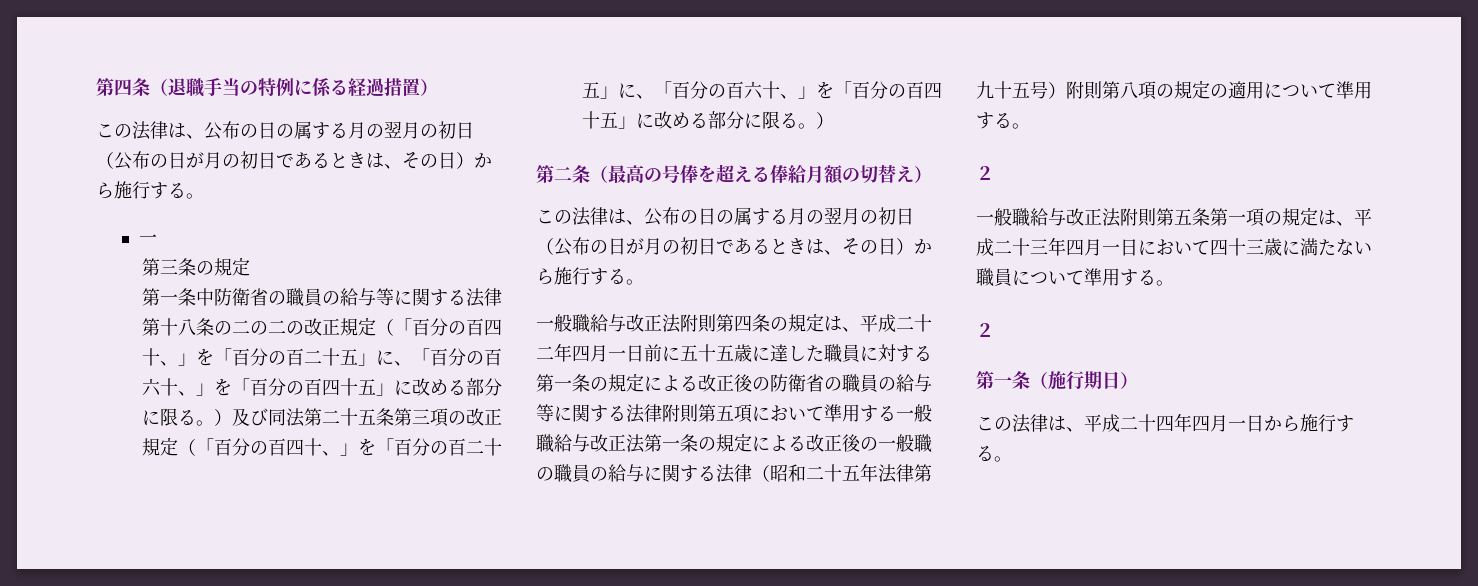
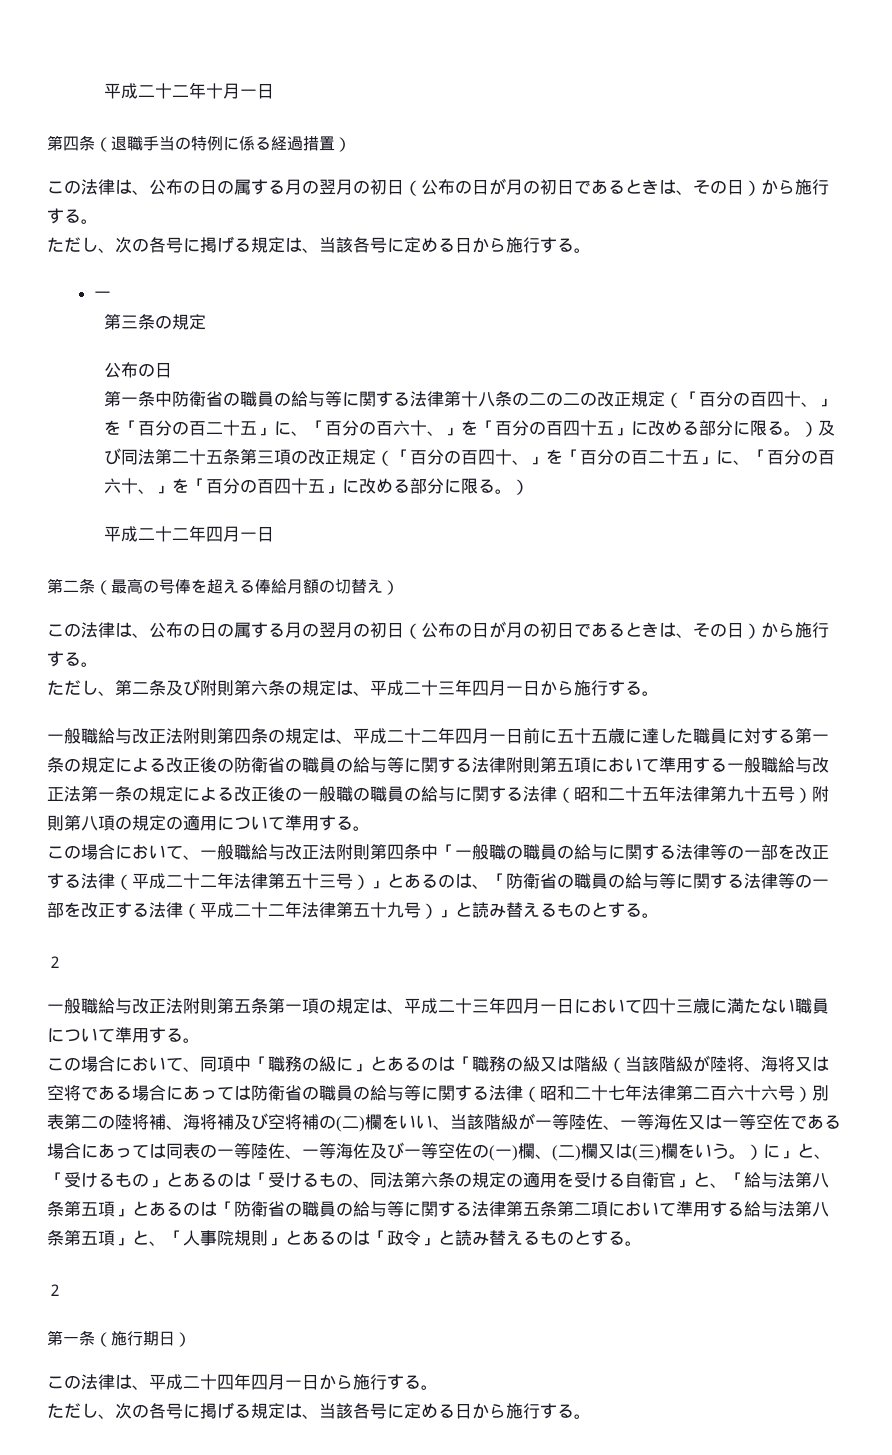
+ 平成二十二年十月一日
  第四条（退職手当の特例に係る経過措置）
  この法律は、公布の日の属する月の翌月の初日（公布の日が月の初日であるときは、その日）から施行する。
+ ただし、次の各号に掲げる規定は、当該各号に定める日から施行する。
  第三条の規定
+ 公布の日
  第一条中防衛省の職員の給与等に関する法律第十八条の二の二の改正規定（「百分の百四十、」を「百分の百二十五」に、「百分の百六十、」を「百分の百四十五」に改める部分に限る。）及び同法第二十五条第三項の改正規定（「百分の百四十、」を「百分の百二十五」に、「百分の百六十、」を「百分の百四十五」に改める部分に限る。）
+ 平成二十二年四月一日
+ ただし、第二条及び附則第六条の規定は、平成二十三年四月一日から施行する。
+ この場合において、一般職給与改正法附則第四条中「一般職の職員の給与に関する法律等の一部を改正する法律（平成二十二年法律第五十三号）」とあるのは、「防衛省の職員の給与等に関する法律等の一部を改正する法律（平成二十二年法律第五十九号）」と読み替えるものとする。
+ この場合において、同項中「職務の級に」とあるのは「職務の級又は階級（当該階級が陸将、海将又は空将である場合にあっては防衛省の職員の給与等に関する法律（昭和二十七年法律第二百六十六号）別表第二の陸将補、海将補及び空将補の(二)欄をいい、当該階級が一等陸佐、一等海佐又は一等空佐である場合にあっては同表の一等陸佐、一等海佐及び一等空佐の(一)欄、(二)欄又は(三)欄をいう。）に」と、「受けるもの」とあるのは「受けるもの、同法第六条の規定の適用を受ける自衛官」と、「給与法第八条第五項」とあるのは「防衛省の職員の給与等に関する法律第五条第二項において準用する給与法第八条第五項」と、「人事院規則」とあるのは「政令」と読み替えるものとする。
  この法律は、平成二十四年四月一日から施行する。
+ ただし、次の各号に掲げる規定は、当該各号に定める日から施行する。

